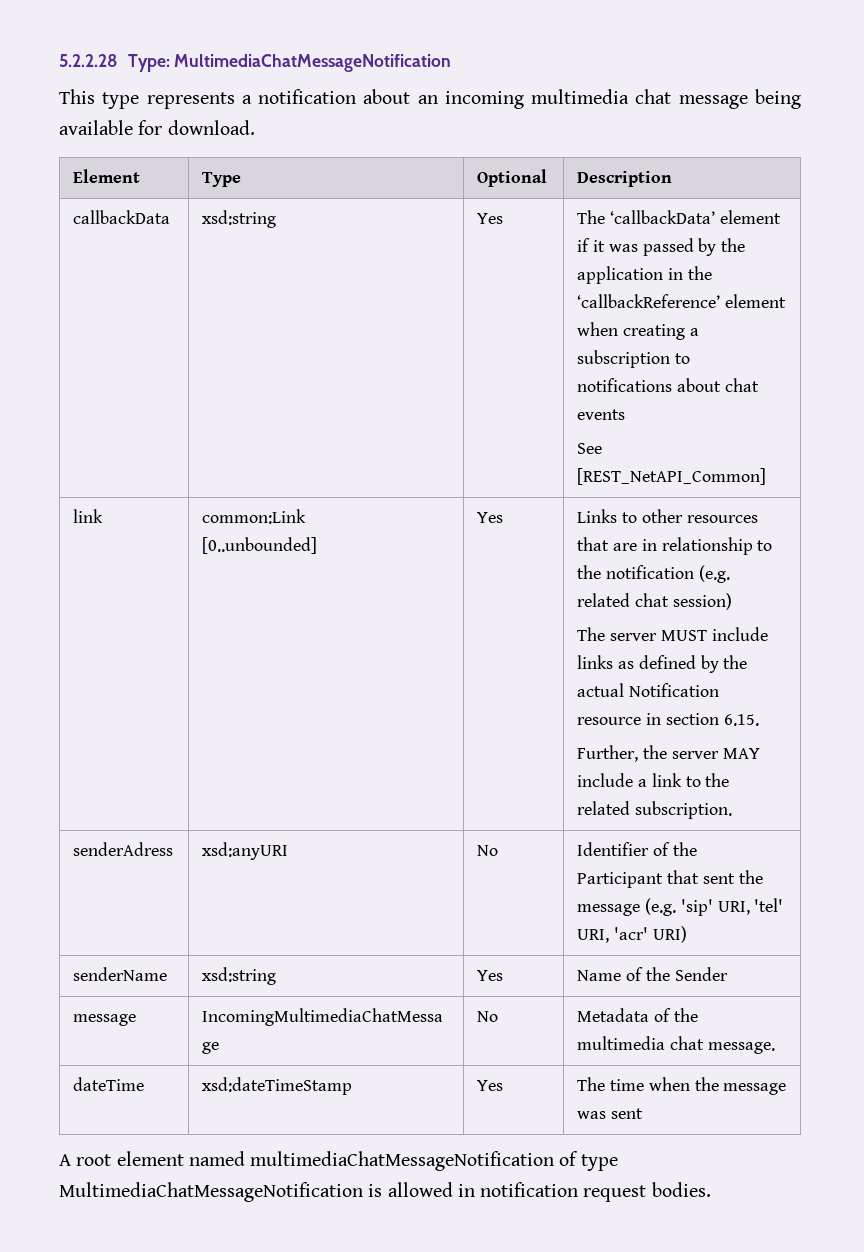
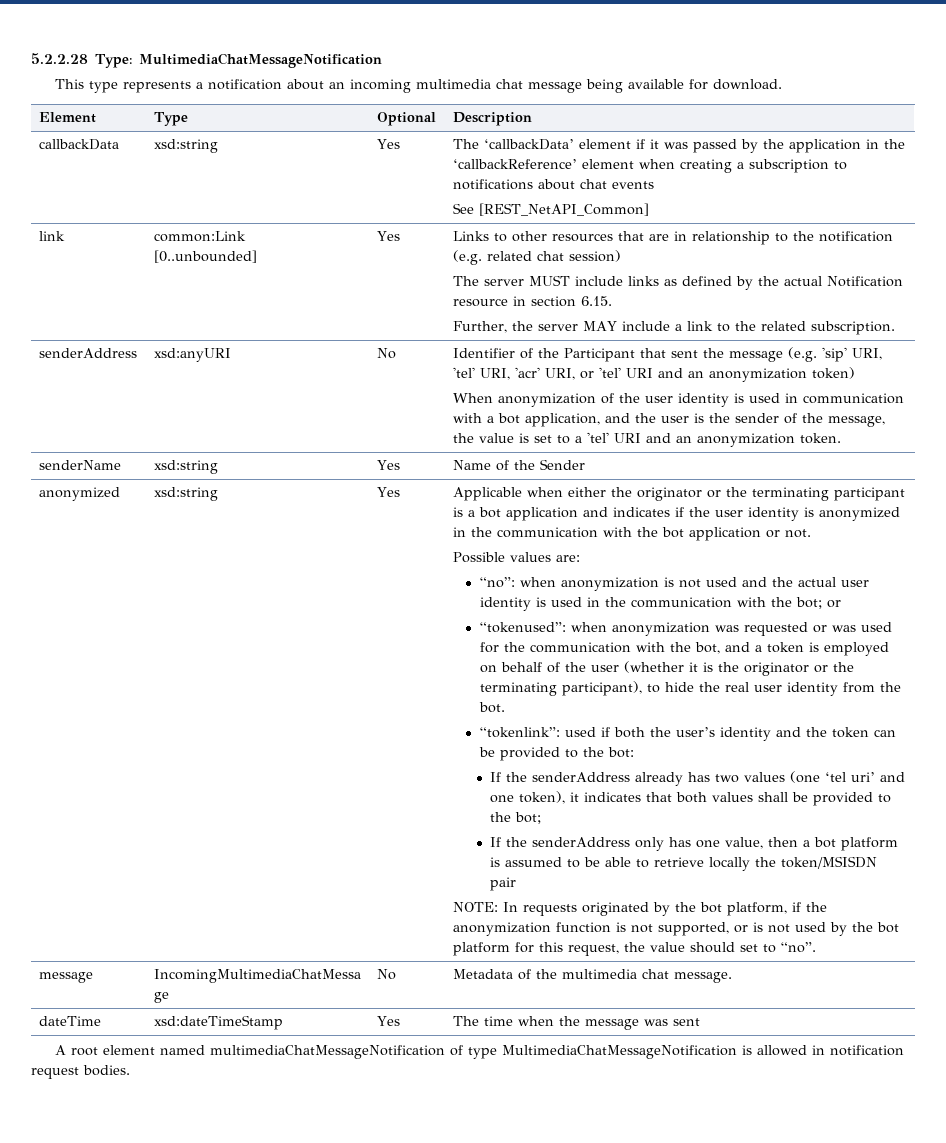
  Further, the server MAY include a link to the related subscription.
- senderAdress
+ senderAddress
- Identifier of the Participant that sent the message (e.g. 'sip' URI, 'tel' URI, 'acr' URI)
+ Identifier of the Participant that sent the message (e.g. 'sip' URI, 'tel' URI, 'acr' URI, or 'tel' URI and an anonymization token)
+ When anonymization of the user identity is used in communication with a bot application, and the user is the sender of the message, the value is set to a 'tel' URI and an anonymization token.
+ anonymized | xsd:string | Yes | Applicable when either the originator or the terminating participant is a bot application and indicates if the user identity is anonymized in the communication with the bot application or not.
+ Possible values are:
+ “no”: when anonymization is not used and the actual user identity is used in the communication with the bot; or
+ “tokenused”: when anonymization was requested or was used for the communication with the bot, and a token is employed on behalf of the user (whether it is the originator or the terminating participant), to hide the real user identity from the bot.
+ “tokenlink”: used if both the user’s identity and the token can be provided to the bot:
+ If the senderAddress already has two values (one ‘tel uri’ and one token), it indicates that both values shall be provided to the bot;
+ If the senderAddress only has one value, then a bot platform is assumed to be able to retrieve locally the token/MSISDN pair
+ NOTE: In requests originated by the bot platform, if the anonymization function is not supported, or is not used by the bot platform for this request, the value should set to “no”.

